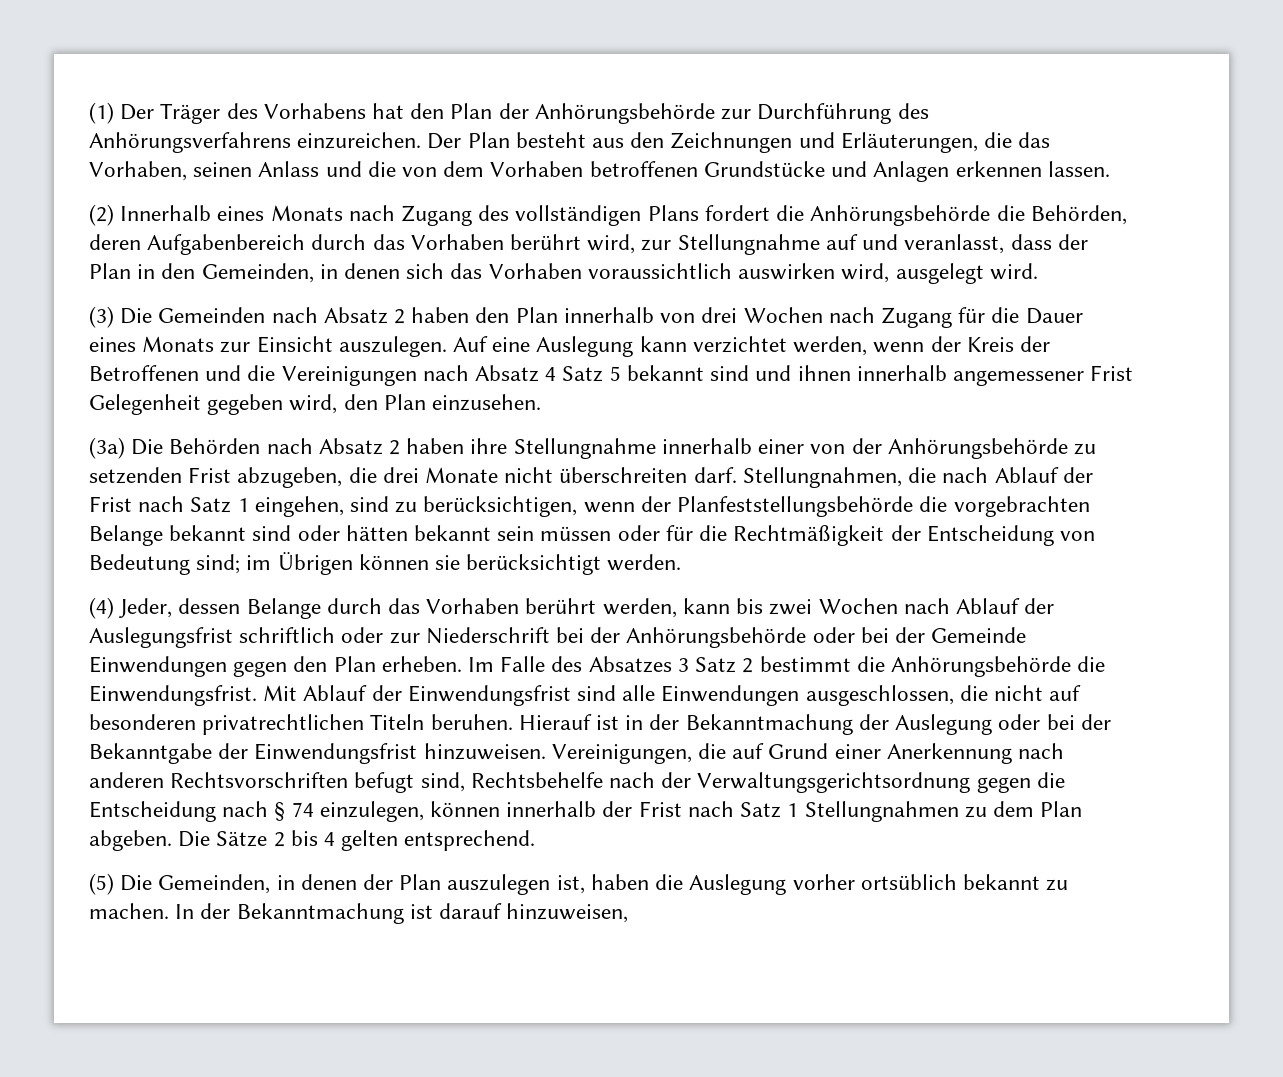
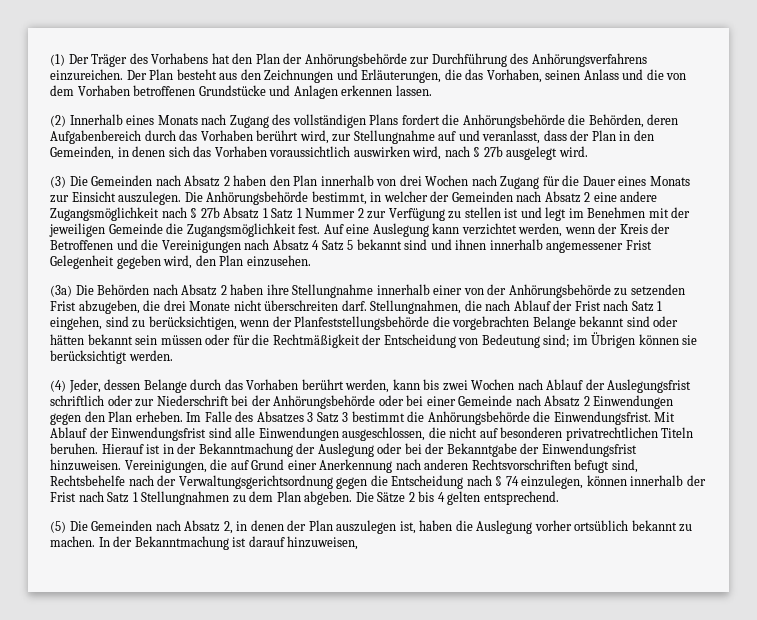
- (2) Innerhalb eines Monats nach Zugang des vollständigen Plans fordert die Anhörungsbehörde die Behörden, deren Aufgabenbereich durch das Vorhaben berührt wird, zur Stellungnahme auf und veranlasst, dass der Plan in den Gemeinden, in denen sich das Vorhaben voraussichtlich auswirken wird, ausgelegt wird.
+ (2) Innerhalb eines Monats nach Zugang des vollständigen Plans fordert die Anhörungsbehörde die Behörden, deren Aufgabenbereich durch das Vorhaben berührt wird, zur Stellungnahme auf und veranlasst, dass der Plan in den Gemeinden, in denen sich das Vorhaben voraussichtlich auswirken wird, nach § 27b ausgelegt wird.
+ Die Anhörungsbehörde bestimmt, in welcher der Gemeinden nach Absatz 2 eine andere Zugangsmöglichkeit nach § 27b Absatz 1 Satz 1 Nummer 2 zur Verfügung zu stellen ist und legt im Benehmen mit der jeweiligen Gemeinde die Zugangsmöglichkeit fest.
- (4) Jeder, dessen Belange durch das Vorhaben berührt werden, kann bis zwei Wochen nach Ablauf der Auslegungsfrist schriftlich oder zur Niederschrift bei der Anhörungsbehörde oder bei der Gemeinde Einwendungen gegen den Plan erheben.
+ (4) Jeder, dessen Belange durch das Vorhaben berührt werden, kann bis zwei Wochen nach Ablauf der Auslegungsfrist schriftlich oder zur Niederschrift bei der Anhörungsbehörde oder bei einer Gemeinde nach Absatz 2 Einwendungen gegen den Plan erheben.
- Im Falle des Absatzes 3 Satz 2 bestimmt die Anhörungsbehörde die Einwendungsfrist.
+ Im Falle des Absatzes 3 Satz 3 bestimmt die Anhörungsbehörde die Einwendungsfrist.
- (5) Die Gemeinden, in denen der Plan auszulegen ist, haben die Auslegung vorher ortsüblich bekannt zu machen.
+ (5) Die Gemeinden nach Absatz 2, in denen der Plan auszulegen ist, haben die Auslegung vorher ortsüblich bekannt zu machen.

